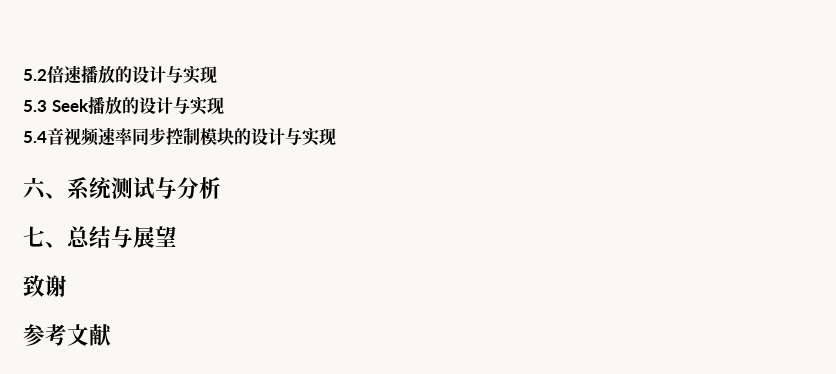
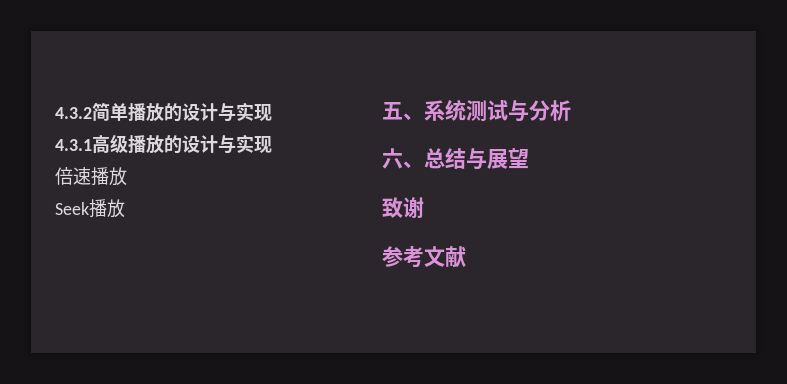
- 5.2倍速播放的设计与实现
- 5.3 Seek播放的设计与实现
- 5.4音视频速率同步控制模块的设计与实现
- 六、系统测试与分析
+ 4.3.2简单播放的设计与实现
+ 4.3.1高级播放的设计与实现
+ 倍速播放
+ Seek播放
+ 五、系统测试与分析
- 七、总结与展望
+ 六、总结与展望

